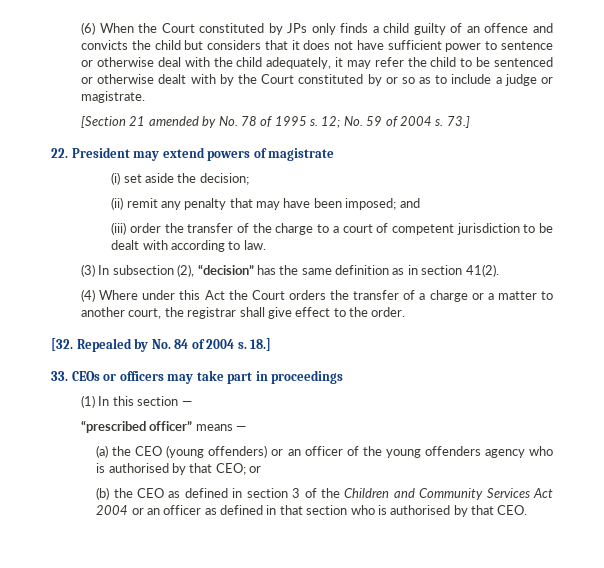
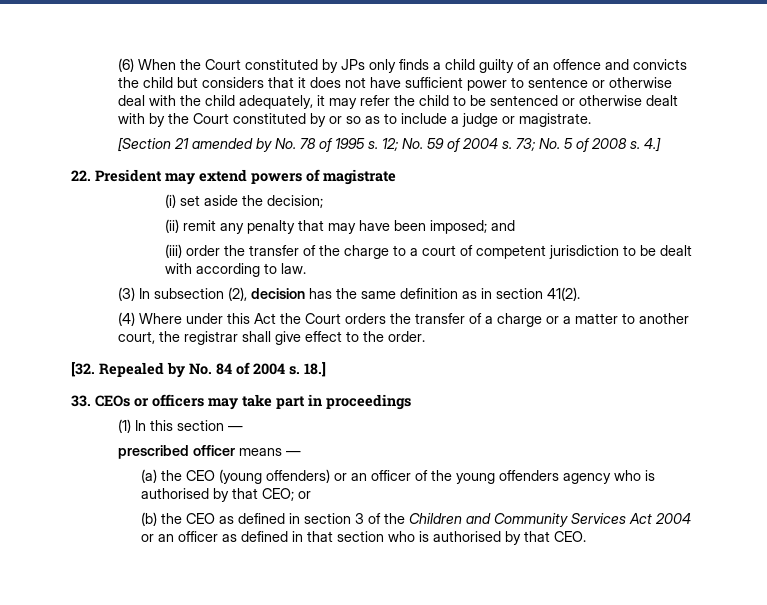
- 73.]
+ 73; No. 5 of 2008 s. 4.]
- (3) In subsection (2), “decision” has the same definition as in section 41(2).
+ (3) In subsection (2), decision has the same definition as in section 41(2).
- “prescribed officer” means —
+ prescribed officer means —

